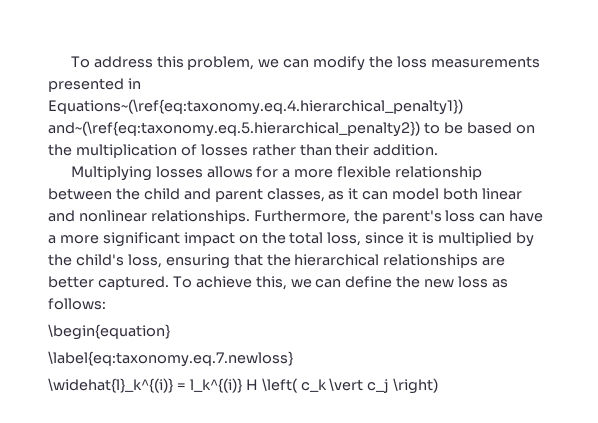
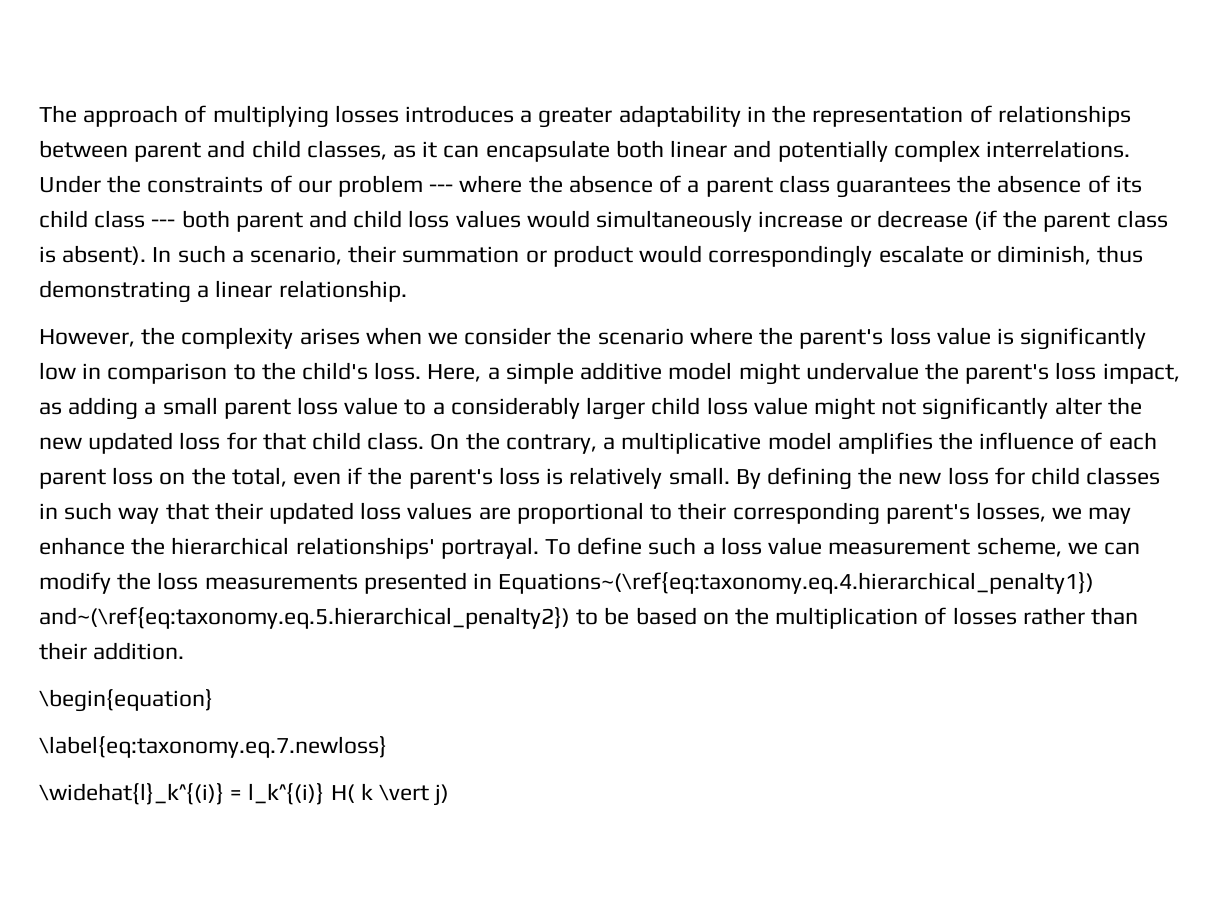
- To address this problem, we can modify the loss measurements presented in Equations~(\ref{eq:taxonomy.eq.4.hierarchical_penalty1}) and~(\ref{eq:taxonomy.eq.5.hierarchical_penalty2}) to be based on the multiplication of losses rather than their addition.
+ The approach of multiplying losses introduces a greater adaptability in the representation of relationships between parent and child classes, as it can encapsulate both linear and potentially complex interrelations. Under the constraints of our problem --- where the absence of a parent class guarantees the absence of its child class --- both parent and child loss values would simultaneously increase or decrease (if the parent class is absent). In such a scenario, their summation or product would correspondingly escalate or diminish, thus demonstrating a linear relationship.
+ However, the complexity arises when we consider the scenario where the parent's loss value is significantly low in comparison to the child's loss. Here, a simple additive model might undervalue the parent's loss impact, as adding a small parent loss value to a considerably larger child loss value might not significantly alter the new updated loss for that child class. On the contrary, a multiplicative model amplifies the influence of each parent loss on the total, even if the parent's loss is relatively small. By defining the new loss for child classes in such way that their updated loss values are proportional to their corresponding parent's losses, we may enhance the hierarchical relationships' portrayal. To define such a loss value measurement scheme, we can modify the loss measurements presented in Equations~(\ref{eq:taxonomy.eq.4.hierarchical_penalty1}) and~(\ref{eq:taxonomy.eq.5.hierarchical_penalty2}) to be based on the multiplication of losses rather than their addition.
- Multiplying losses allows for a more flexible relationship between the child and parent classes, as it can model both linear and nonlinear relationships. Furthermore, the parent's loss can have a more significant impact on the total loss, since it is multiplied by the child's loss, ensuring that the hierarchical relationships are better captured. To achieve this, we can define the new loss as follows:
- \widehat{l}_k^{(i)} = l_k^{(i)} H \left( c_k \vert c_j \right)
+ \widehat{l}_k^{(i)} = l_k^{(i)} H( k \vert j)

